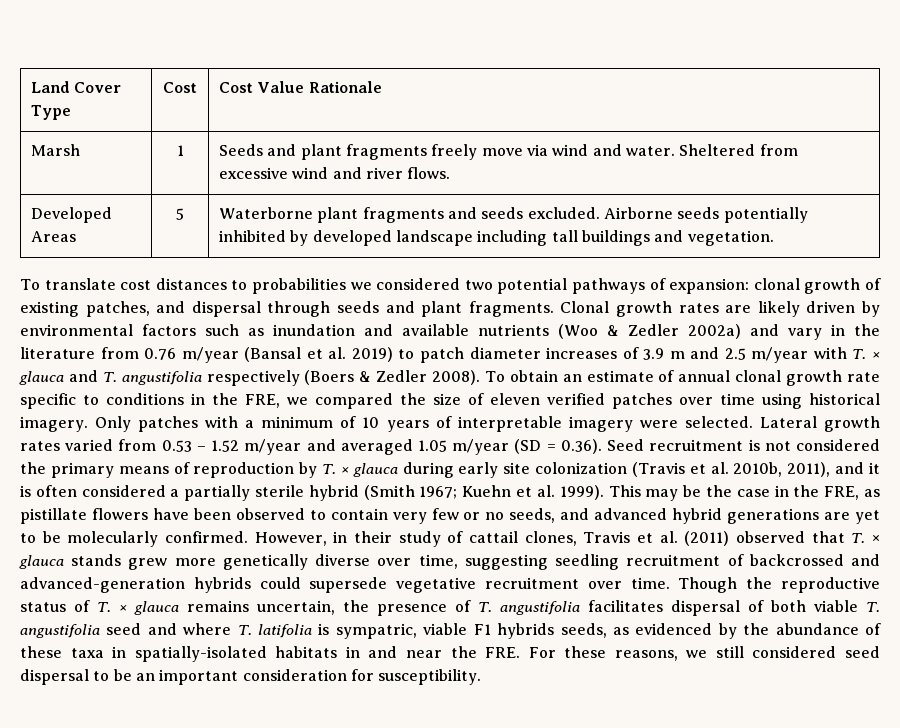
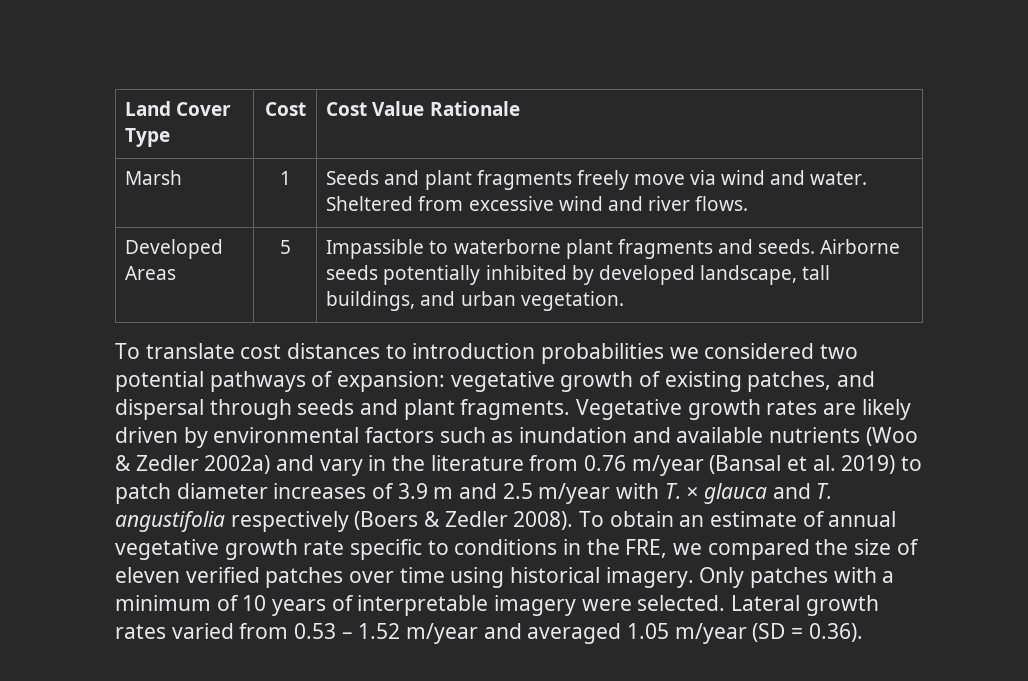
- Developed Areas | 5 | Waterborne plant fragments and seeds excluded. Airborne seeds potentially inhibited by developed landscape including tall buildings and vegetation.
+ Developed Areas | 5 | Impassible to waterborne plant fragments and seeds. Airborne seeds potentially inhibited by developed landscape, tall buildings, and urban vegetation.
- To translate cost distances to probabilities we considered two potential pathways of expansion: clonal growth of existing patches, and dispersal through seeds and plant fragments.
+ To translate cost distances to introduction probabilities we considered two potential pathways of expansion: vegetative growth of existing patches, and dispersal through seeds and plant fragments.
- Clonal growth rates are likely driven by environmental factors such as inundation and available nutrients (Woo & Zedler 2002a) and vary in the literature from 0.76 m/year (Bansal et al. 2019) to patch diameter increases of 3.9 m and 2.5 m/year with T. × glauca and T. angustifolia respectively (Boers & Zedler 2008).
+ Vegetative growth rates are likely driven by environmental factors such as inundation and available nutrients (Woo & Zedler 2002a) and vary in the literature from 0.76 m/year (Bansal et al. 2019) to patch diameter increases of 3.9 m and 2.5 m/year with T. × glauca and T. angustifolia respectively (Boers & Zedler 2008).
- To obtain an estimate of annual clonal growth rate specific to conditions in the FRE, we compared the size of eleven verified patches over time using historical imagery.
+ To obtain an estimate of annual vegetative growth rate specific to conditions in the FRE, we compared the size of eleven verified patches over time using historical imagery.
- Lateral growth rates varied from 0.53 – 1.52 m/year and averaged 1.05 m/year (SD = 0.36). Seed recruitment is not considered the primary means of reproduction by T. × glauca during early site colonization (Travis et al. 2010b, 2011), and it is often considered a partially sterile hybrid (Smith 1967; Kuehn et al. 1999). This may be the case in the FRE, as pistillate flowers have been observed to contain very few or no seeds, and advanced hybrid generations are yet to be molecularly confirmed. However, in their study of cattail clones, Travis et al. (2011) observed that T. × glauca stands grew more genetically diverse over time, suggesting seedling recruitment of backcrossed and advanced-generation hybrids could supersede vegetative recruitment over time. Though the reproductive status of T. × glauca remains uncertain, the presence of T. angustifolia facilitates dispersal of both viable T. angustifolia seed and where T. latifolia is sympatric, viable F1 hybrids seeds, as evidenced by the abundance of these taxa in spatially-isolated habitats in and near the FRE. For these reasons, we still considered seed dispersal to be an important consideration for susceptibility.
+ Lateral growth rates varied from 0.53 – 1.52 m/year and averaged 1.05 m/year (SD = 0.36).

